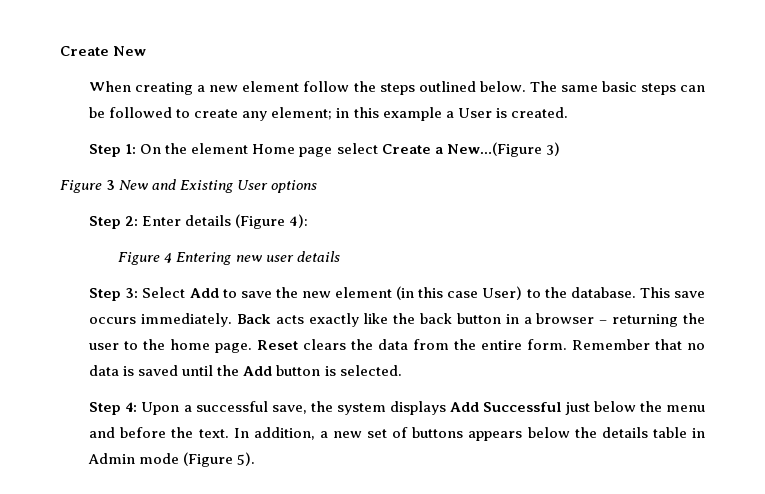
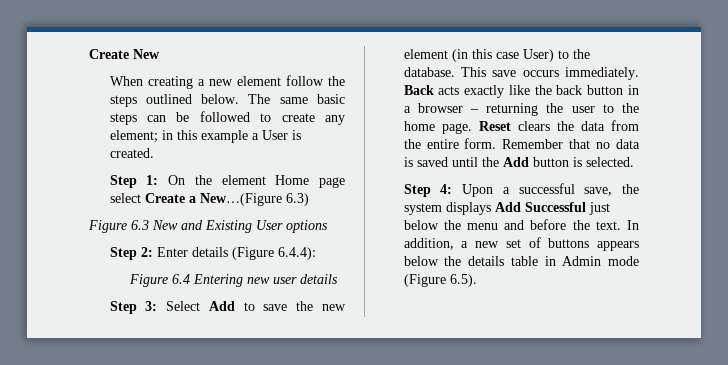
- Step 1: On the element Home page select Create a New…(Figure 3)
- Figure 3 New and Existing User options
+ Step 1: On the element Home page select Create a New…(Figure 6.3)
+ Figure 6.3 New and Existing User options
- Step 2: Enter details (Figure 4):
- Figure 4 Entering new user details
+ Step 2: Enter details (Figure 6.4.4):
+ Figure 6.4 Entering new user details
- In addition, a new set of buttons appears below the details table in Admin mode (Figure 5).
+ In addition, a new set of buttons appears below the details table in Admin mode (Figure 6.5).

